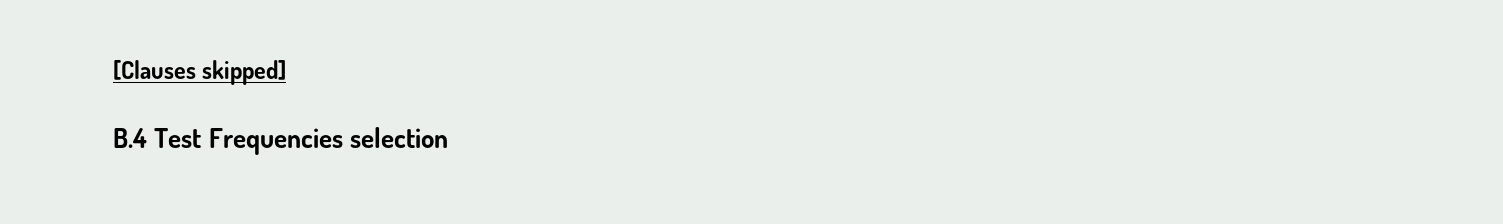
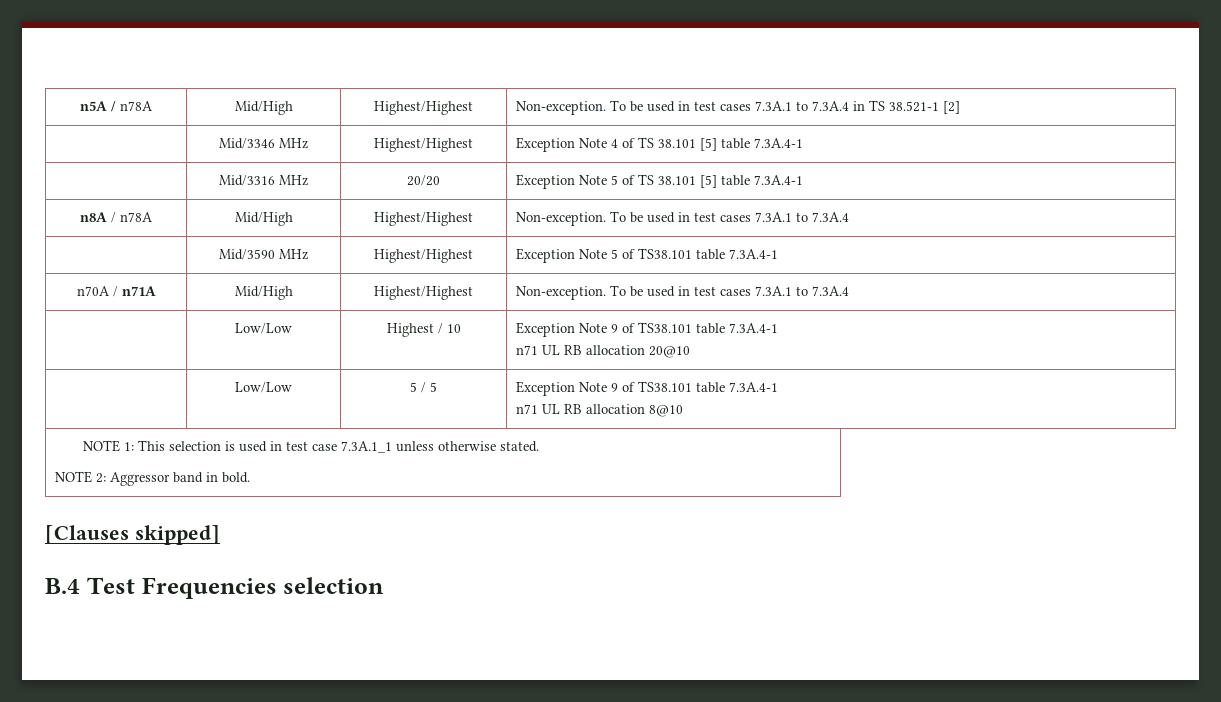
+ n5A / n78A | Mid/High | Highest/Highest | Non-exception. To be used in test cases 7.3A.1 to 7.3A.4 in TS 38.521-1 [2]
+ | Mid/3346 MHz | Highest/Highest | Exception Note 4 of TS 38.101 [5] table 7.3A.4-1
+ | Mid/3316 MHz | 20/20 | Exception Note 5 of TS 38.101 [5] table 7.3A.4-1
+ n8A / n78A | Mid/High | Highest/Highest | Non-exception. To be used in test cases 7.3A.1 to 7.3A.4
+ | Mid/3590 MHz | Highest/Highest | Exception Note 5 of TS38.101 table 7.3A.4-1
+ n70A / n71A | Mid/High | Highest/Highest | Non-exception. To be used in test cases 7.3A.1 to 7.3A.4
+ | Low/Low | Highest / 10 | Exception Note 9 of TS38.101 table 7.3A.4-1
+ n71 UL RB allocation 20@10
+ | Low/Low | 5 / 5 | Exception Note 9 of TS38.101 table 7.3A.4-1
+ n71 UL RB allocation 8@10
+ NOTE 1: This selection is used in test case 7.3A.1_1 unless otherwise stated.
+ NOTE 2: Aggressor band in bold.

